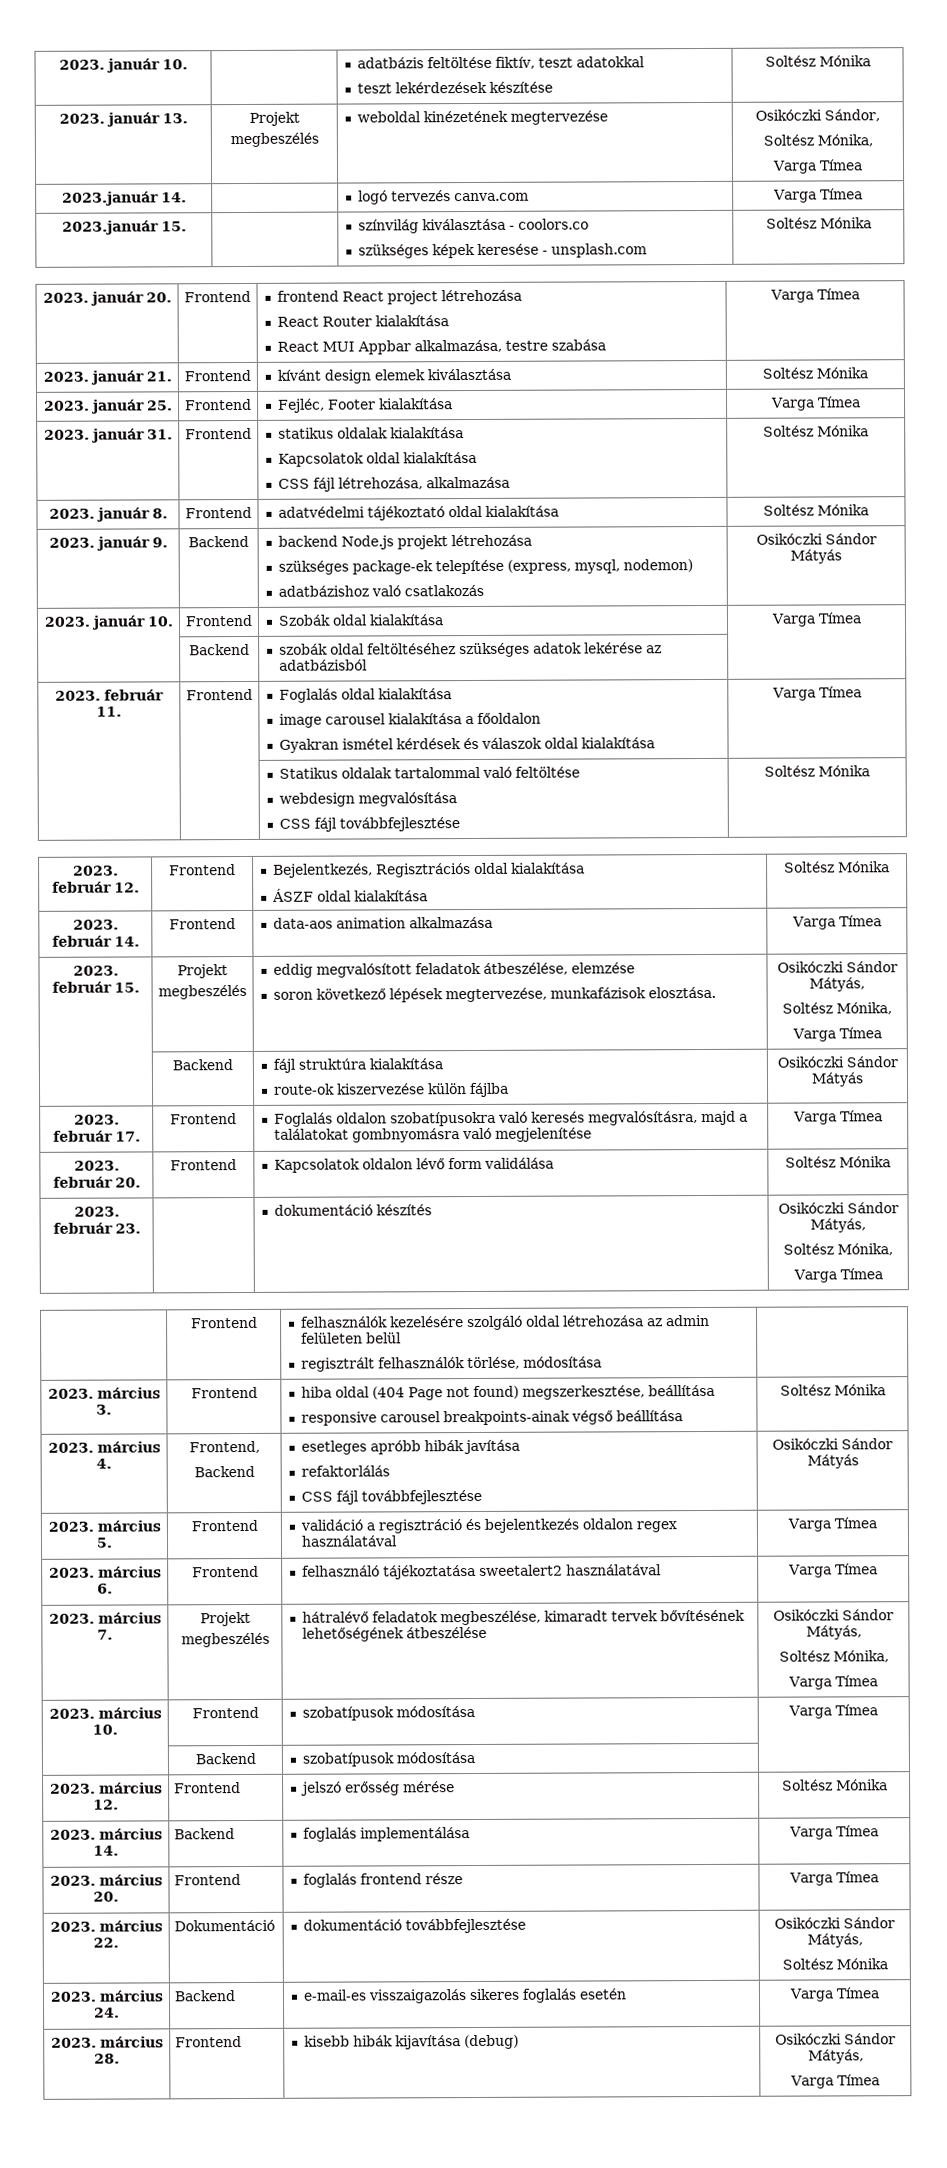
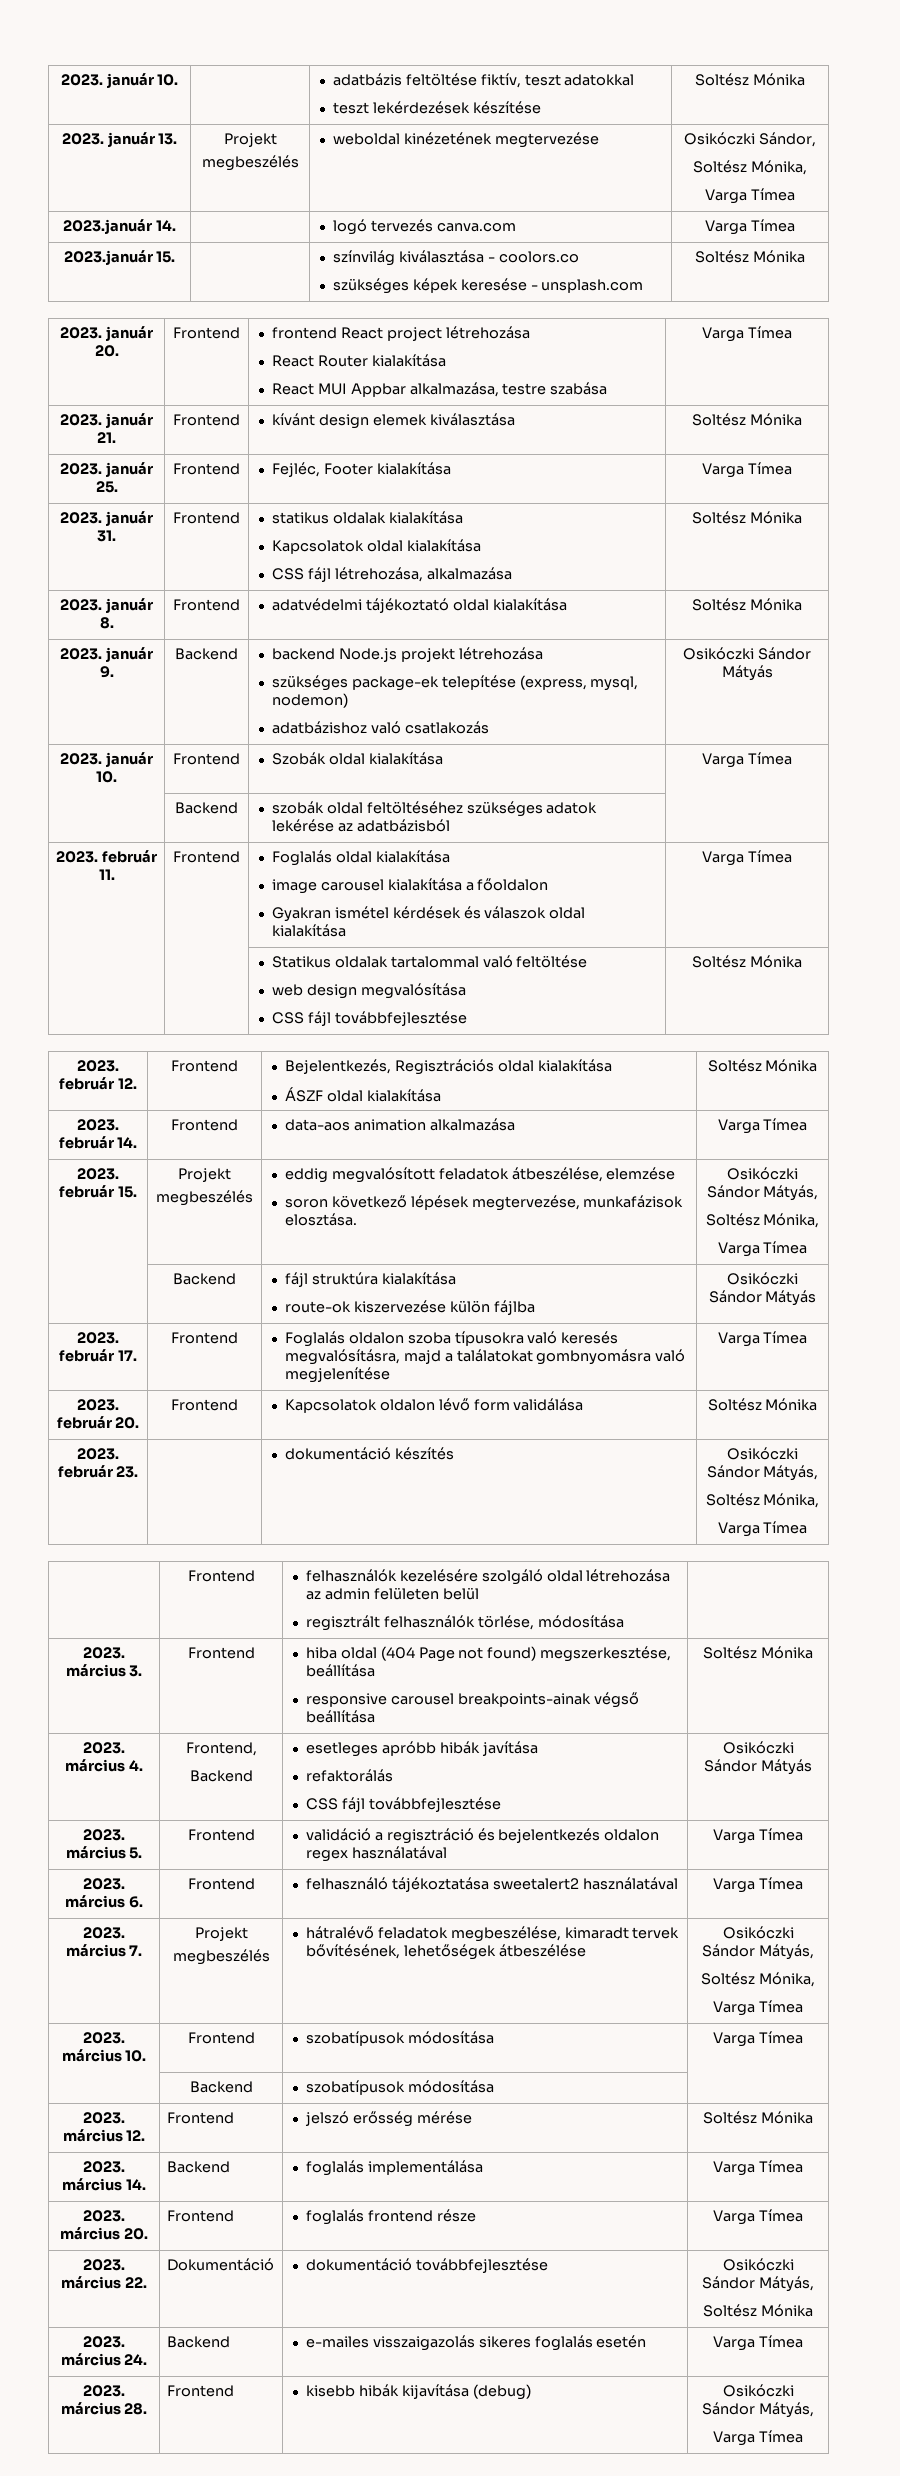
  | | Statikus oldalak tartalommal való feltöltése
- webdesign megvalósítása
+ web design megvalósítása
- 2023. február 17. | Frontend | Foglalás oldalon szobatípusokra való keresés megvalósításra, majd a találatokat gombnyomásra való megjelenítése | Varga Tímea
+ 2023. február 17. | Frontend | Foglalás oldalon szoba típusokra való keresés megvalósításra, majd a találatokat gombnyomásra való megjelenítése | Varga Tímea
  2023. március 4. | Frontend,
  Backend | esetleges apróbb hibák javítása
- refaktorlálás
+ refaktorálás
  2023. március 7. | Projekt
- megbeszélés | hátralévő feladatok megbeszélése, kimaradt tervek bővítésének lehetőségének átbeszélése | Osikóczki Sándor Mátyás,
+ megbeszélés | hátralévő feladatok megbeszélése, kimaradt tervek bővítésének, lehetőségek átbeszélése | Osikóczki Sándor Mátyás,
- 2023. március 24. | Backend | e-mail-es visszaigazolás sikeres foglalás esetén | Varga Tímea
+ 2023. március 24. | Backend | e-mailes visszaigazolás sikeres foglalás esetén | Varga Tímea

